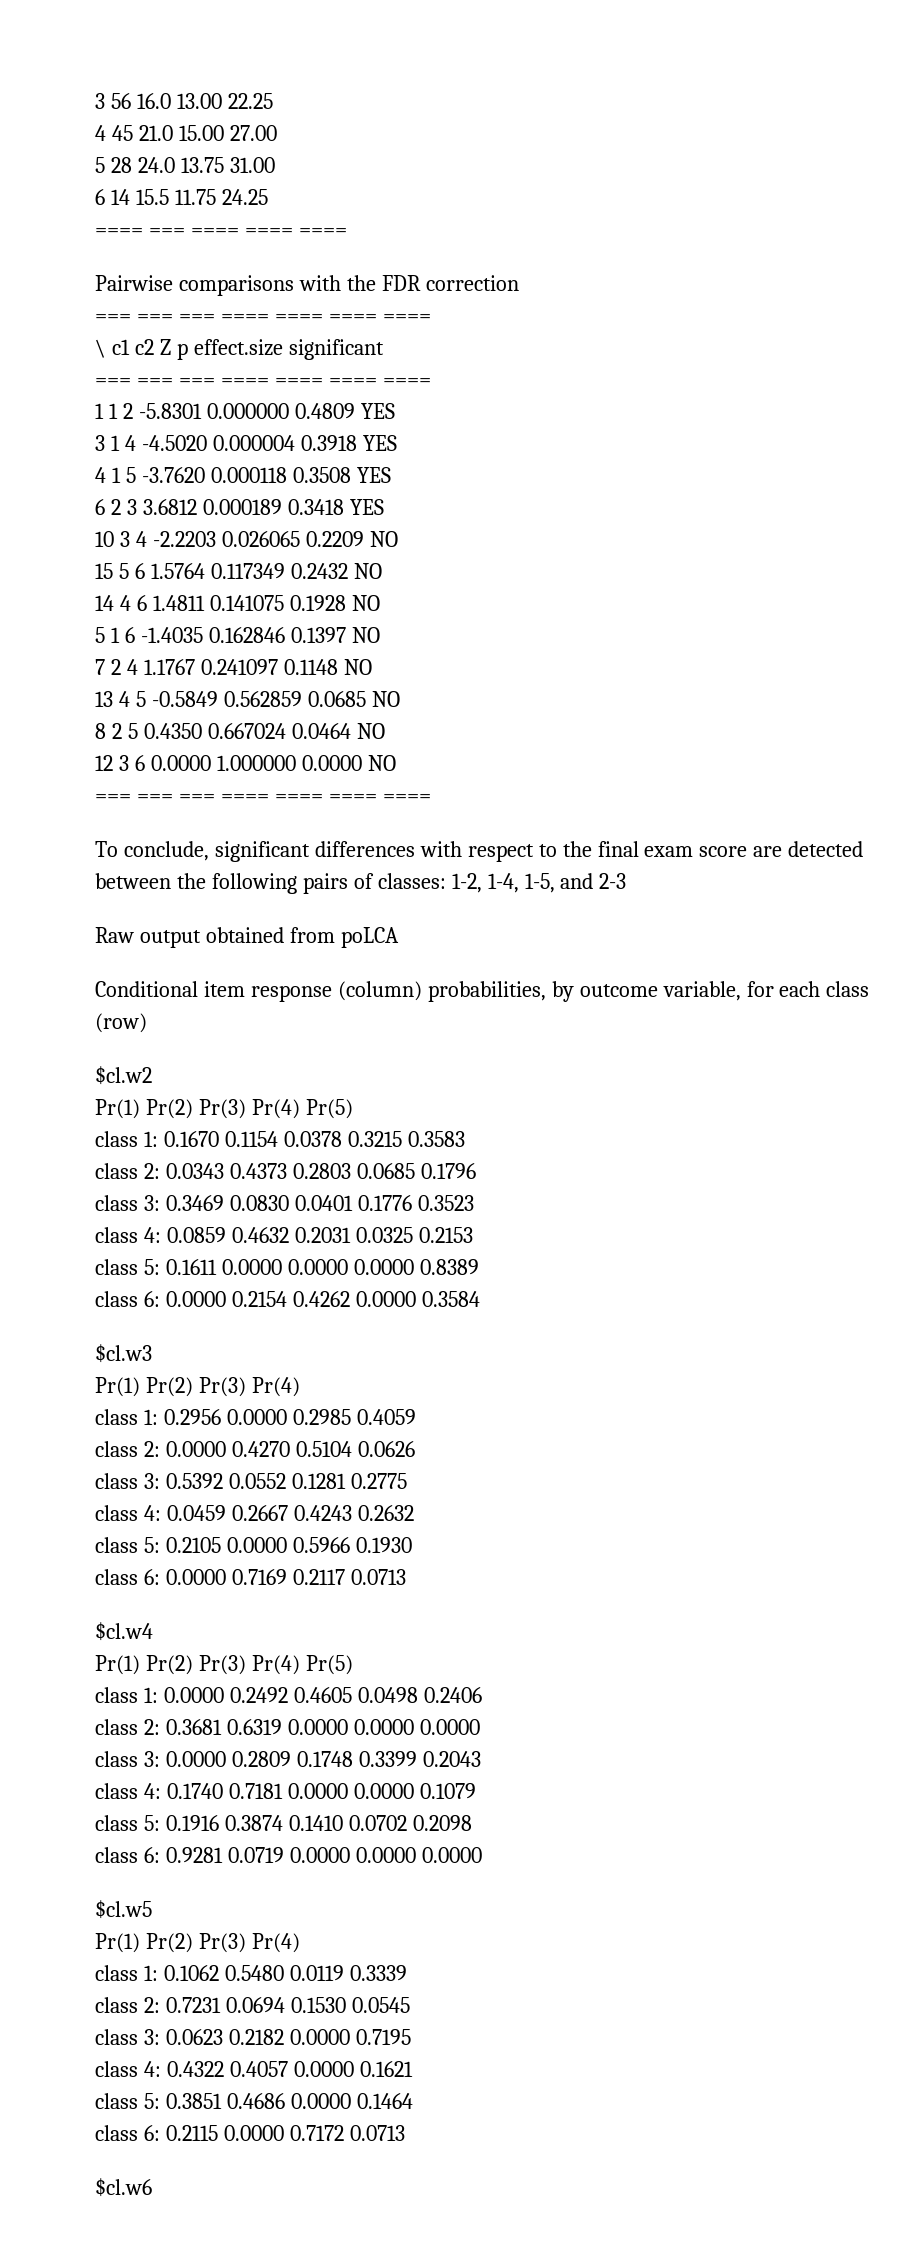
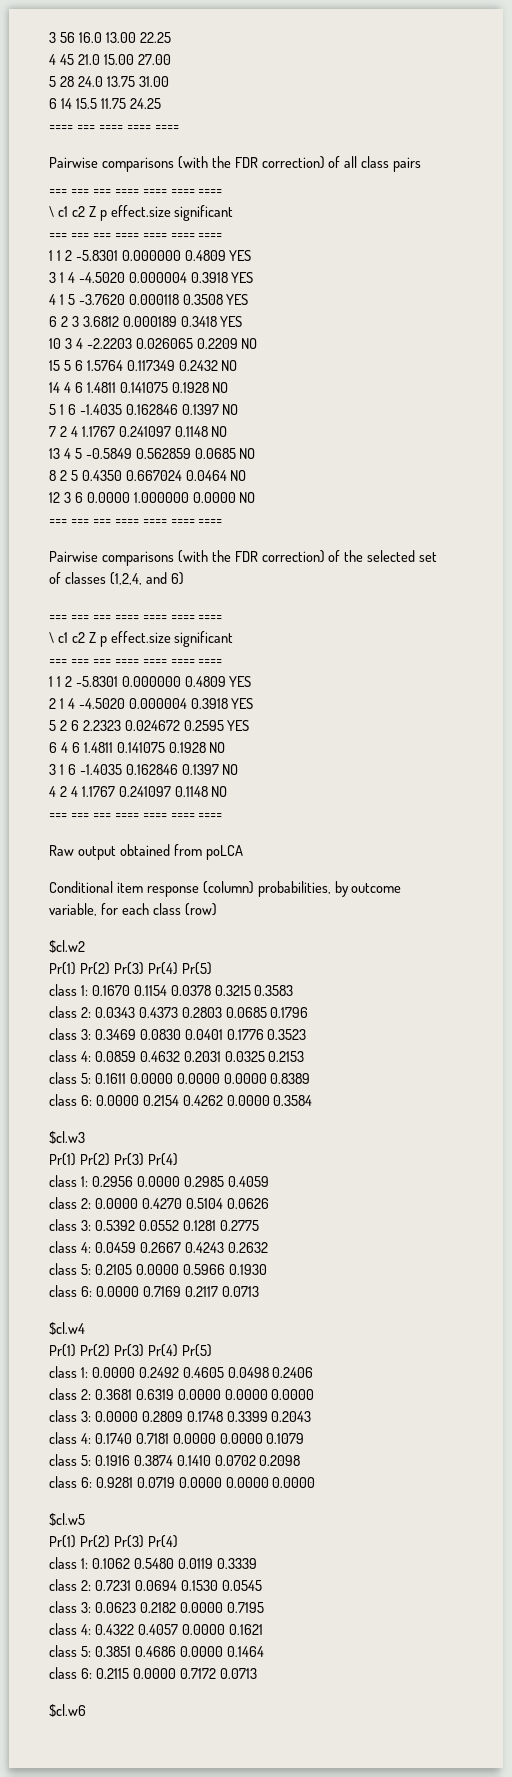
- Pairwise comparisons with the FDR correction
+ Pairwise comparisons (with the FDR correction) of all class pairs
- To conclude, significant differences with respect to the final exam score are detected between the following pairs of classes: 1-2, 1-4, 1-5, and 2-3
+ Pairwise comparisons (with the FDR correction) of the selected set of classes (1,2,4, and 6)
+ === === === ==== ==== ==== ====
+ \ c1 c2 Z p effect.size significant
+ === === === ==== ==== ==== ====
+ 1 1 2 -5.8301 0.000000 0.4809 YES
+ 2 1 4 -4.5020 0.000004 0.3918 YES
+ 5 2 6 2.2323 0.024672 0.2595 YES
+ 6 4 6 1.4811 0.141075 0.1928 NO
+ 3 1 6 -1.4035 0.162846 0.1397 NO
+ 4 2 4 1.1767 0.241097 0.1148 NO
+ === === === ==== ==== ==== ====

